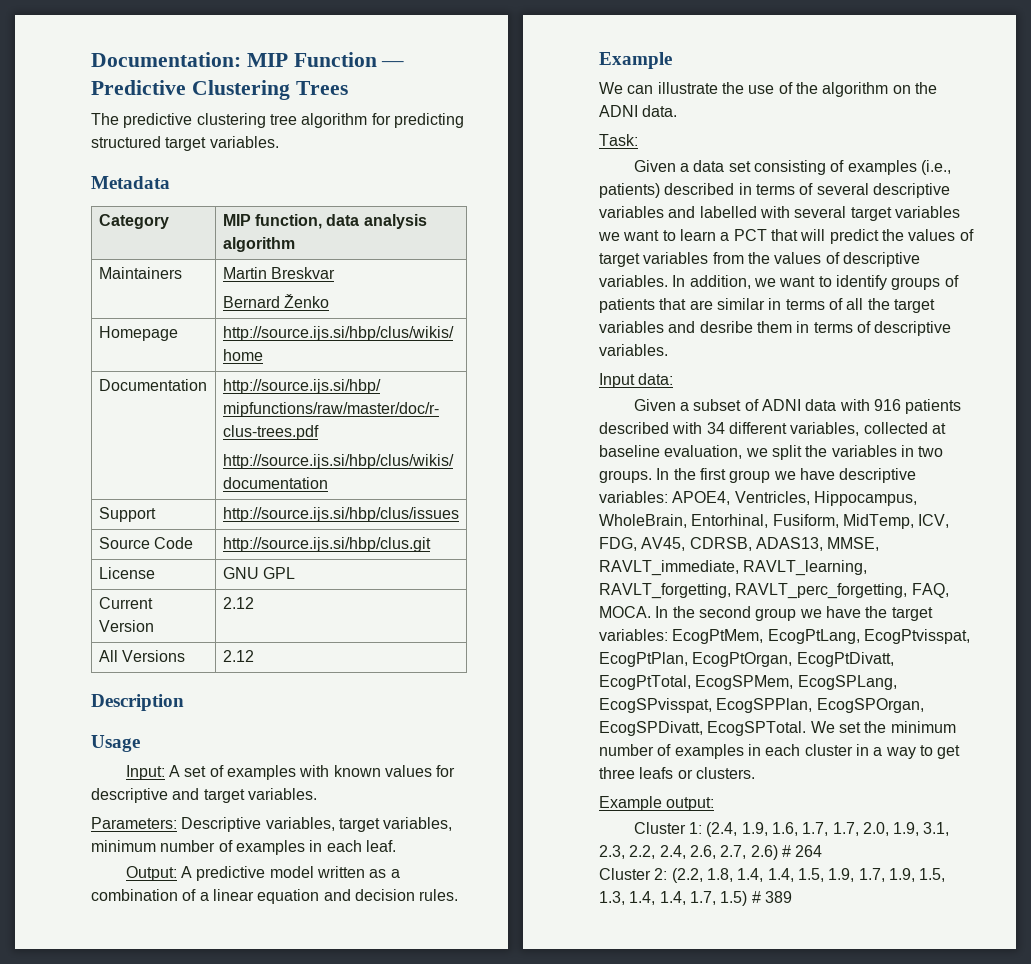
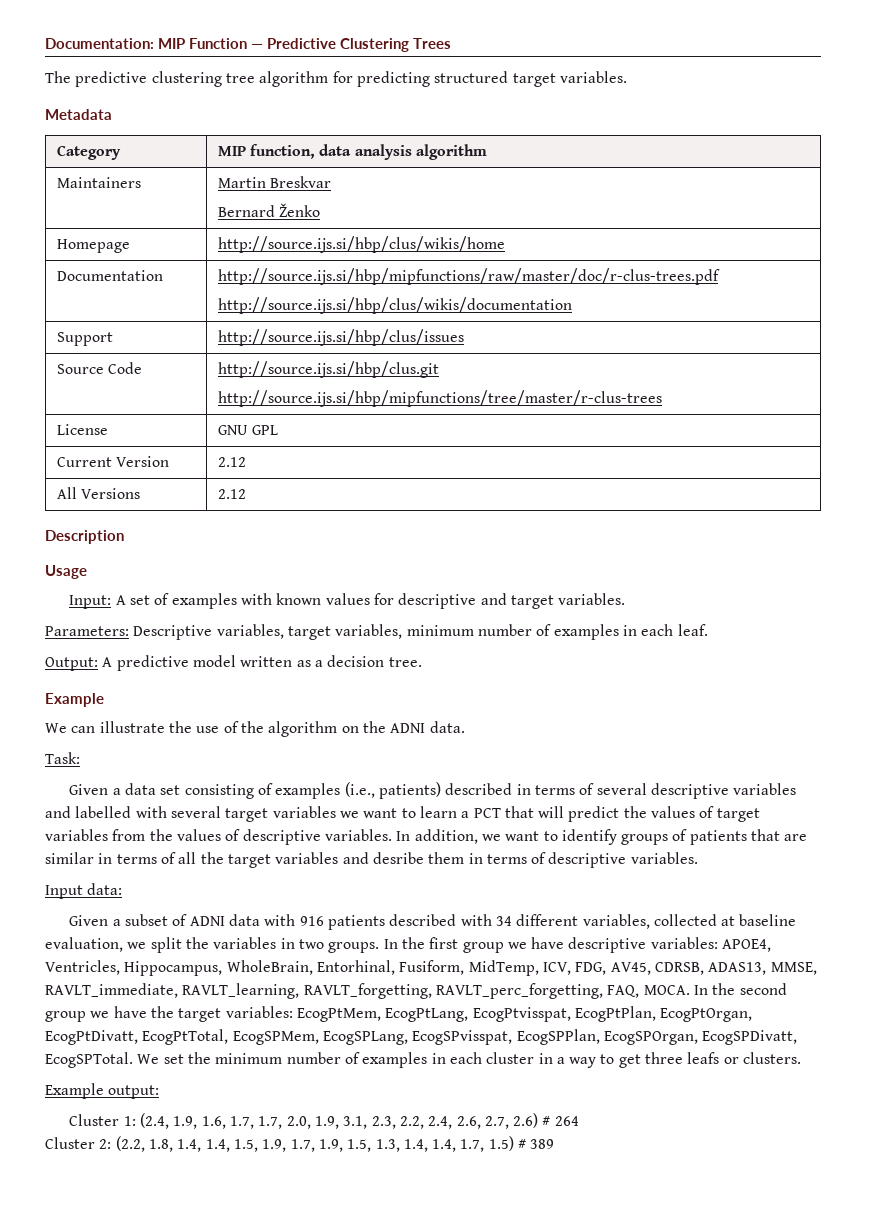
  Source Code | http://source.ijs.si/hbp/clus.git
+ http://source.ijs.si/hbp/mipfunctions/tree/master/r-clus-trees
- Output: A predictive model written as a combination of a linear equation and decision rules.
+ Output: A predictive model written as a decision tree.

